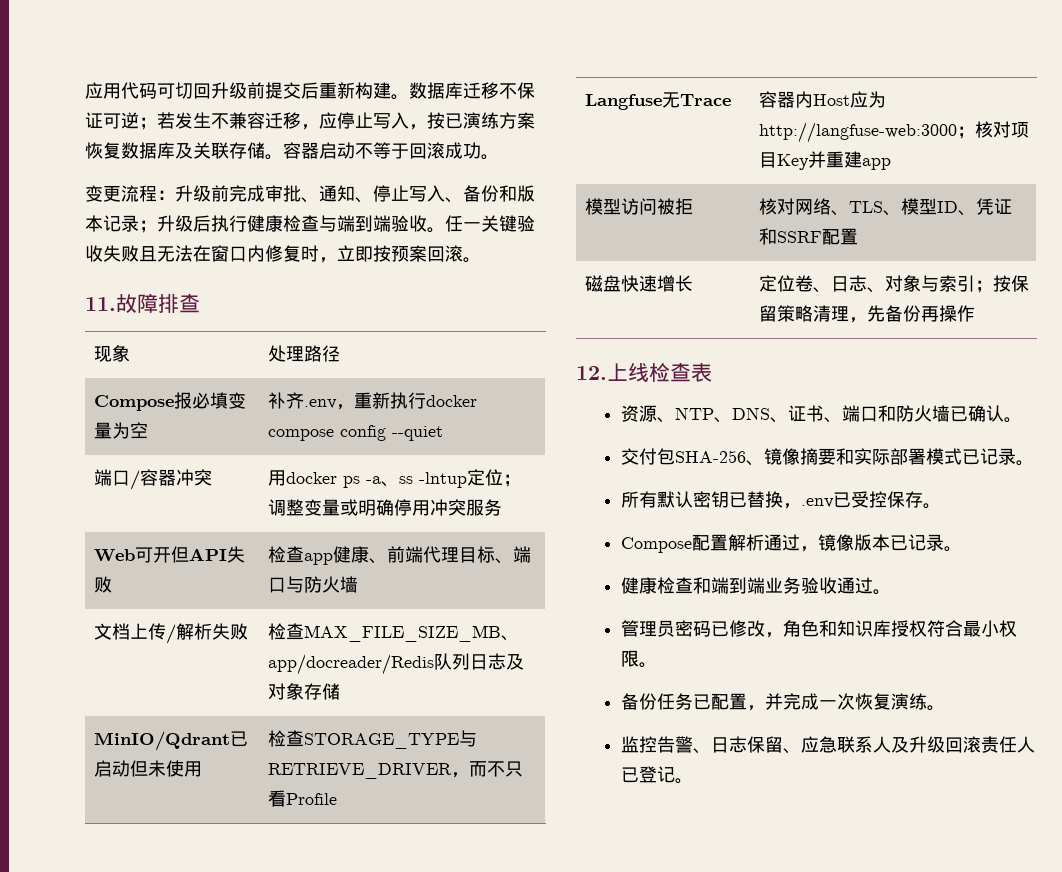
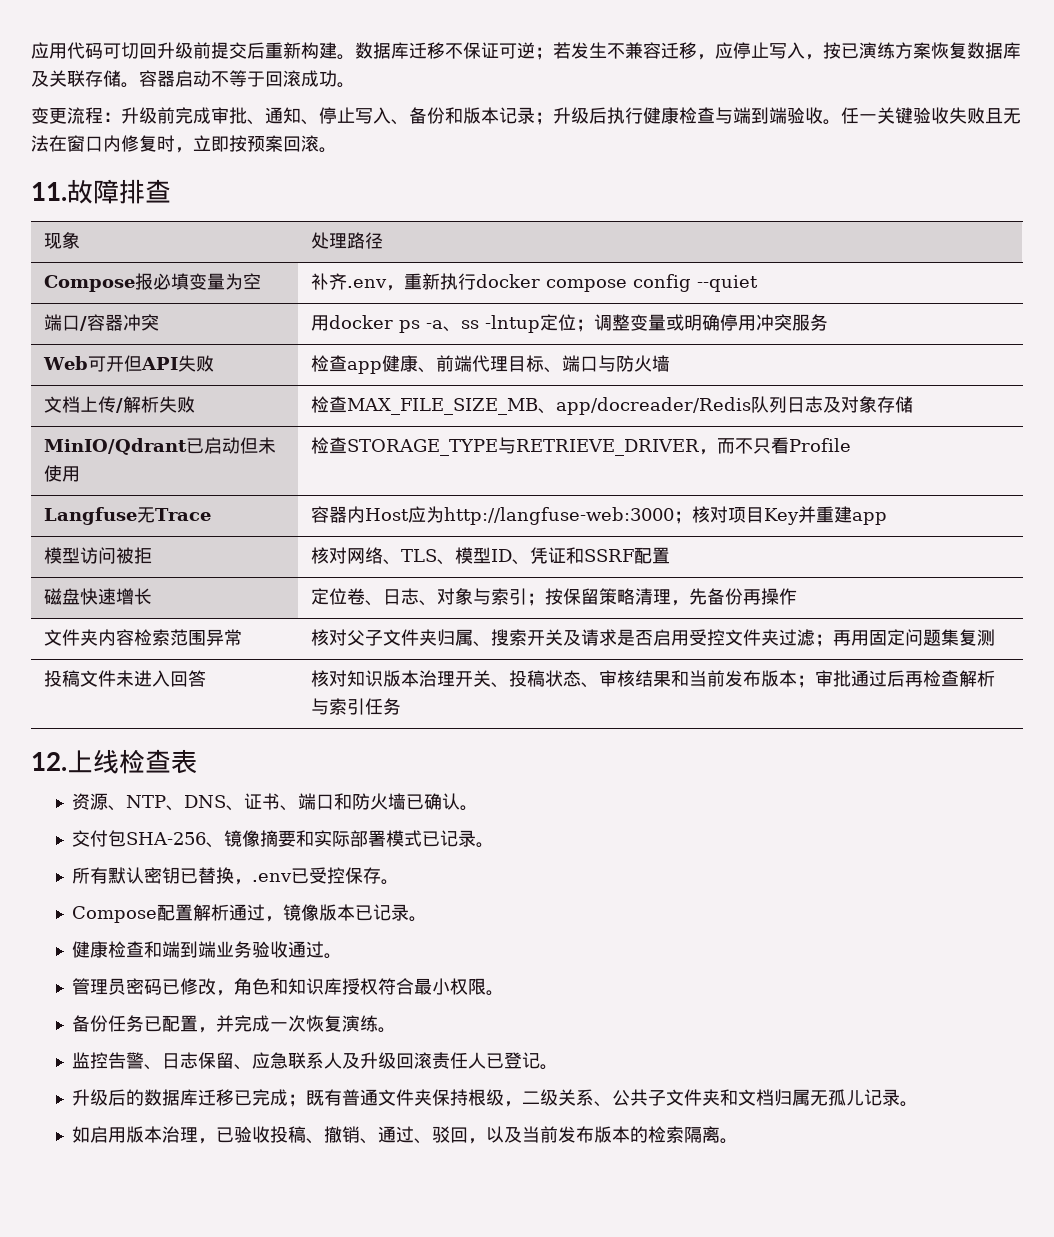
+ 文件夹内容检索范围异常 | 核对父子文件夹归属、搜索开关及请求是否启用受控文件夹过滤；再用固定问题集复测
+ 投稿文件未进入回答 | 核对知识版本治理开关、投稿状态、审核结果和当前发布版本；审批通过后再检查解析与索引任务
+ 升级后的数据库迁移已完成；既有普通文件夹保持根级，二级关系、公共子文件夹和文档归属无孤儿记录。
+ 如启用版本治理，已验收投稿、撤销、通过、驳回，以及当前发布版本的检索隔离。

